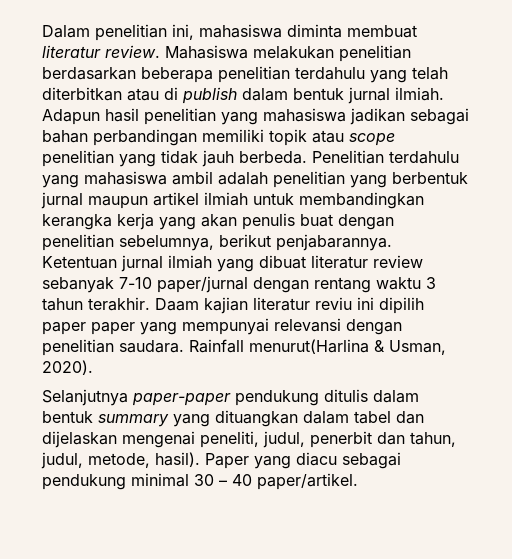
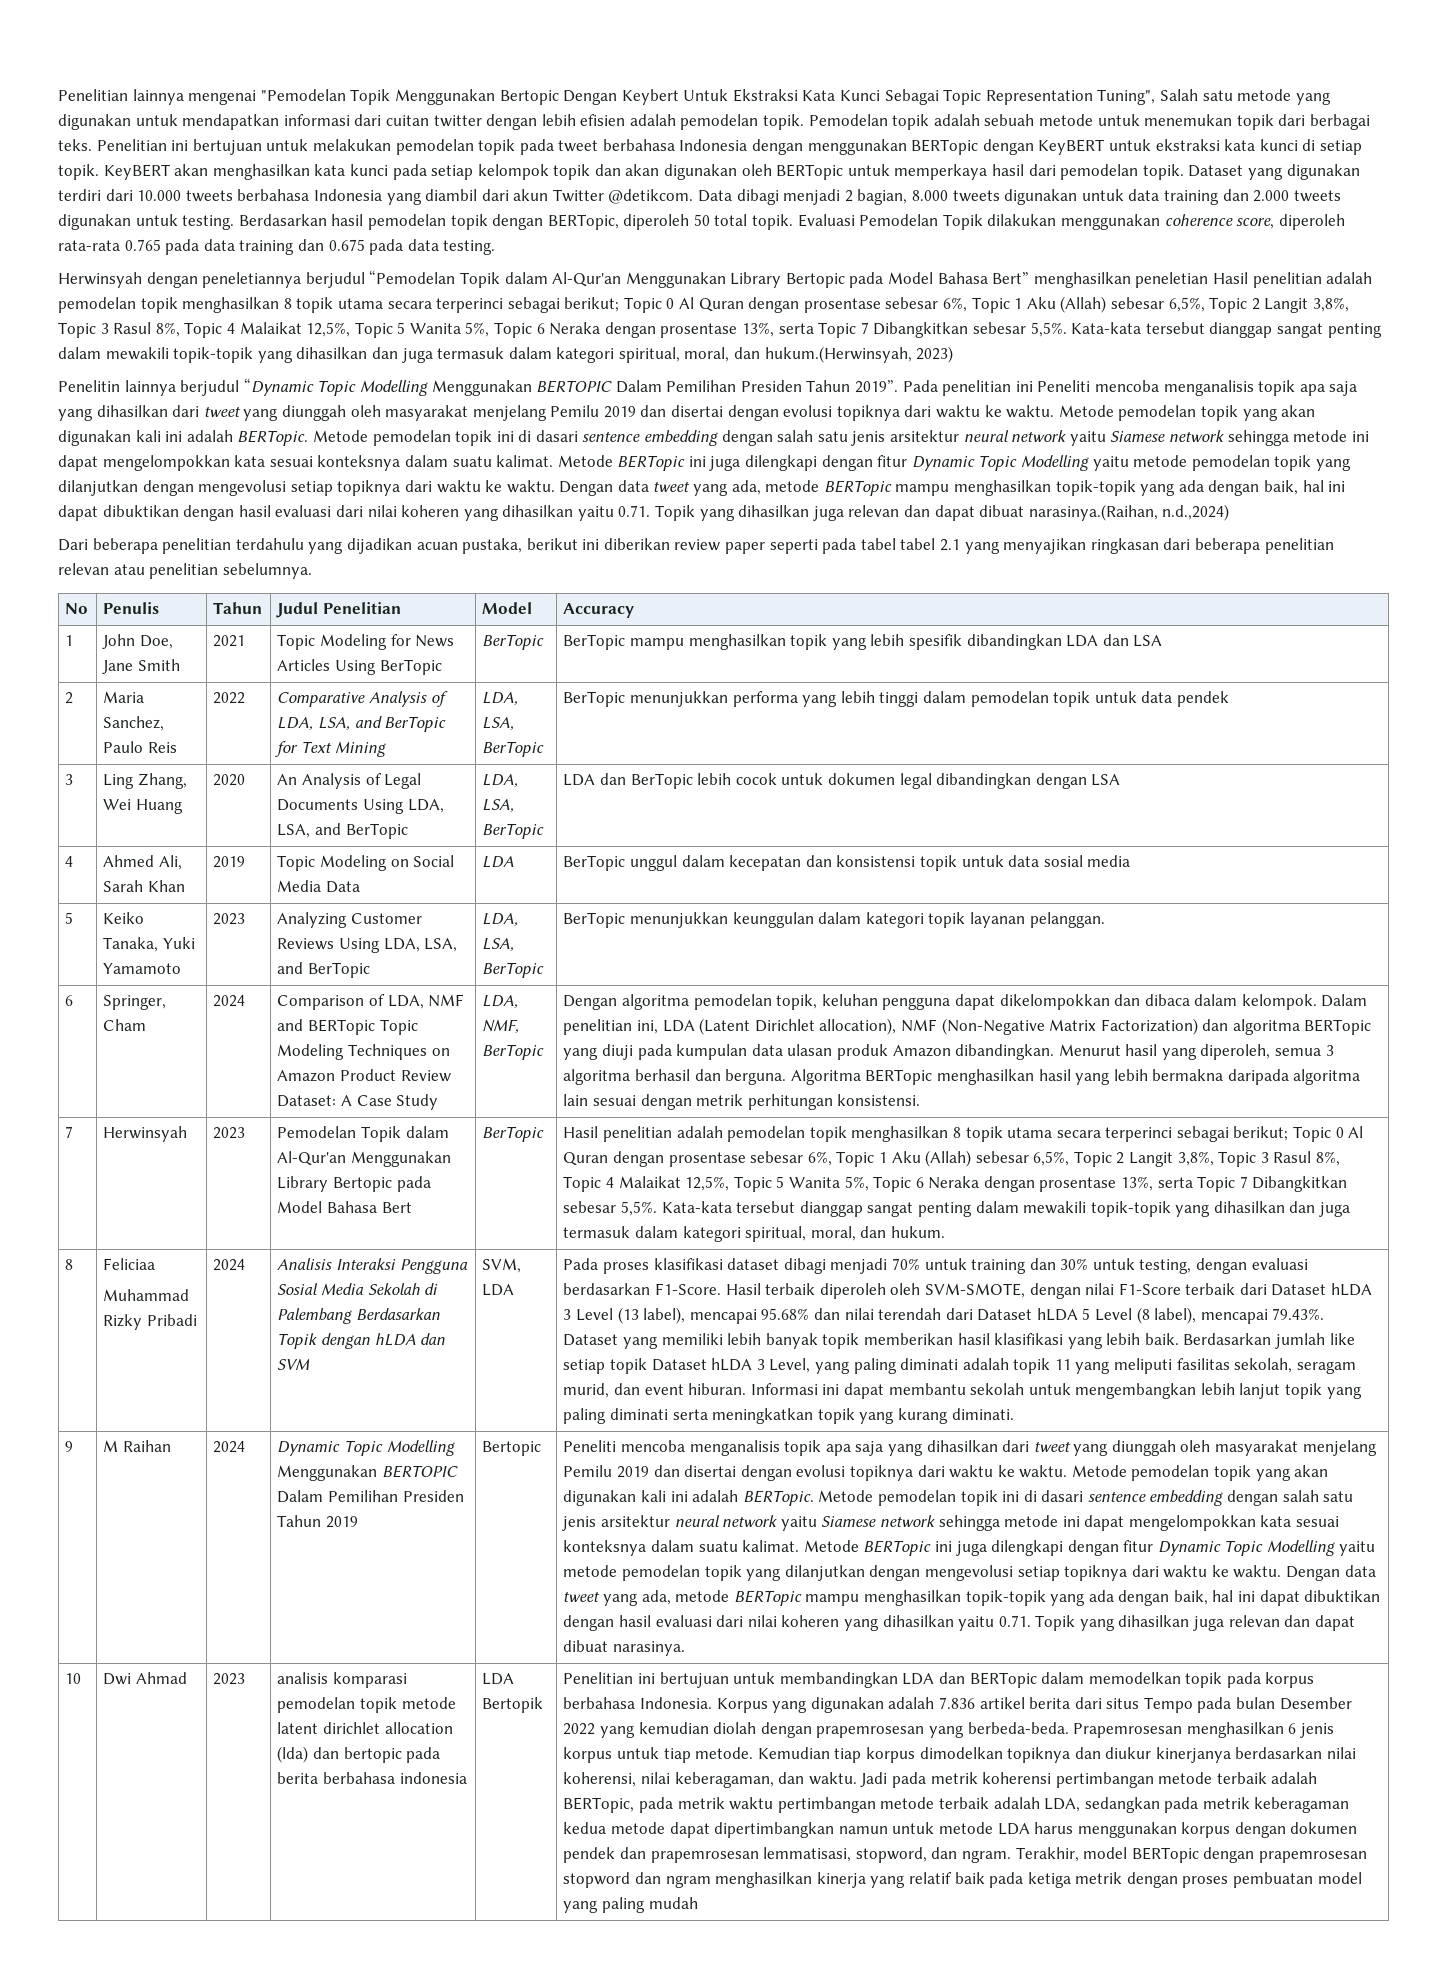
- Dalam penelitian ini, mahasiswa diminta membuat literatur review. Mahasiswa melakukan penelitian berdasarkan beberapa penelitian terdahulu yang telah diterbitkan atau di publish dalam bentuk jurnal ilmiah. Adapun hasil penelitian yang mahasiswa jadikan sebagai bahan perbandingan memiliki topik atau scope penelitian yang tidak jauh berbeda. Penelitian terdahulu yang mahasiswa ambil adalah penelitian yang berbentuk jurnal maupun artikel ilmiah untuk membandingkan kerangka kerja yang akan penulis buat dengan penelitian sebelumnya, berikut penjabarannya. Ketentuan jurnal ilmiah yang dibuat literatur review sebanyak 7-10 paper/jurnal dengan rentang waktu 3 tahun terakhir. Daam kajian literatur reviu ini dipilih paper paper yang mempunyai relevansi dengan penelitian saudara. Rainfall menurut(Harlina & Usman, 2020).
- Selanjutnya paper-paper pendukung ditulis dalam bentuk summary yang dituangkan dalam tabel dan dijelaskan mengenai peneliti, judul, penerbit dan tahun, judul, metode, hasil). Paper yang diacu sebagai pendukung minimal 30 – 40 paper/artikel.
+ Penelitian lainnya mengenai "Pemodelan Topik Menggunakan Bertopic Dengan Keybert Untuk Ekstraksi Kata Kunci Sebagai Topic Representation Tuning", Salah satu metode yang digunakan untuk mendapatkan informasi dari cuitan twitter dengan lebih efisien adalah pemodelan topik. Pemodelan topik adalah sebuah metode untuk menemukan topik dari berbagai teks. Penelitian ini bertujuan untuk melakukan pemodelan topik pada tweet berbahasa Indonesia dengan menggunakan BERTopic dengan KeyBERT untuk ekstraksi kata kunci di setiap topik. KeyBERT akan menghasilkan kata kunci pada setiap kelompok topik dan akan digunakan oleh BERTopic untuk memperkaya hasil dari pemodelan topik. Dataset yang digunakan terdiri dari 10.000 tweets berbahasa Indonesia yang diambil dari akun Twitter @detikcom. Data dibagi menjadi 2 bagian, 8.000 tweets digunakan untuk data training dan 2.000 tweets digunakan untuk testing. Berdasarkan hasil pemodelan topik dengan BERTopic, diperoleh 50 total topik. Evaluasi Pemodelan Topik dilakukan menggunakan coherence score, diperoleh rata-rata 0.765 pada data training dan 0.675 pada data testing.
+ Herwinsyah dengan peneletiannya berjudul “Pemodelan Topik dalam Al-Qur'an Menggunakan Library Bertopic pada Model Bahasa Bert” menghasilkan peneletian Hasil penelitian adalah pemodelan topik menghasilkan 8 topik utama secara terperinci sebagai berikut; Topic 0 Al Quran dengan prosentase sebesar 6%, Topic 1 Aku (Allah) sebesar 6,5%, Topic 2 Langit 3,8%, Topic 3 Rasul 8%, Topic 4 Malaikat 12,5%, Topic 5 Wanita 5%, Topic 6 Neraka dengan prosentase 13%, serta Topic 7 Dibangkitkan sebesar 5,5%. Kata-kata tersebut dianggap sangat penting dalam mewakili topik-topik yang dihasilkan dan juga termasuk dalam kategori spiritual, moral, dan hukum.(Herwinsyah, 2023)
+ Penelitin lainnya berjudul “Dynamic Topic Modelling Menggunakan BERTOPIC Dalam Pemilihan Presiden Tahun 2019”. Pada penelitian ini Peneliti mencoba menganalisis topik apa saja yang dihasilkan dari tweet yang diunggah oleh masyarakat menjelang Pemilu 2019 dan disertai dengan evolusi topiknya dari waktu ke waktu. Metode pemodelan topik yang akan digunakan kali ini adalah BERTopic. Metode pemodelan topik ini di dasari sentence embedding dengan salah satu jenis arsitektur neural network yaitu Siamese network sehingga metode ini dapat mengelompokkan kata sesuai konteksnya dalam suatu kalimat. Metode BERTopic ini juga dilengkapi dengan fitur Dynamic Topic Modelling yaitu metode pemodelan topik yang dilanjutkan dengan mengevolusi setiap topiknya dari waktu ke waktu. Dengan data tweet yang ada, metode BERTopic mampu menghasilkan topik-topik yang ada dengan baik, hal ini dapat dibuktikan dengan hasil evaluasi dari nilai koheren yang dihasilkan yaitu 0.71. Topik yang dihasilkan juga relevan dan dapat dibuat narasinya.(Raihan, n.d.,2024)
+ Dari beberapa penelitian terdahulu yang dijadikan acuan pustaka, berikut ini diberikan review paper seperti pada tabel tabel 2.1 yang menyajikan ringkasan dari beberapa penelitian relevan atau penelitian sebelumnya.
+ No | Penulis | Tahun | Judul Penelitian | Model | Accuracy
+ 1 | John Doe, Jane Smith | 2021 | Topic Modeling for News Articles Using BerTopic | BerTopic | BerTopic mampu menghasilkan topik yang lebih spesifik dibandingkan LDA dan LSA
+ 2 | Maria Sanchez, Paulo Reis | 2022 | Comparative Analysis of LDA, LSA, and BerTopic for Text Mining | LDA, LSA, BerTopic | BerTopic menunjukkan performa yang lebih tinggi dalam pemodelan topik untuk data pendek
+ 3 | Ling Zhang, Wei Huang | 2020 | An Analysis of Legal Documents Using LDA, LSA, and BerTopic | LDA, LSA, BerTopic | LDA dan BerTopic lebih cocok untuk dokumen legal dibandingkan dengan LSA
+ 4 | Ahmed Ali, Sarah Khan | 2019 | Topic Modeling on Social Media Data | LDA | BerTopic unggul dalam kecepatan dan konsistensi topik untuk data sosial media
+ 5 | Keiko Tanaka, Yuki Yamamoto | 2023 | Analyzing Customer Reviews Using LDA, LSA, and BerTopic | LDA, LSA, BerTopic | BerTopic menunjukkan keunggulan dalam kategori topik layanan pelanggan.
+ 6 | Springer, Cham | 2024 | Comparison of LDA, NMF and BERTopic Topic Modeling Techniques on Amazon Product Review Dataset: A Case Study | LDA, NMF, BerTopic | Dengan algoritma pemodelan topik, keluhan pengguna dapat dikelompokkan dan dibaca dalam kelompok. Dalam penelitian ini, LDA (Latent Dirichlet allocation), NMF (Non-Negative Matrix Factorization) dan algoritma BERTopic yang diuji pada kumpulan data ulasan produk Amazon dibandingkan. Menurut hasil yang diperoleh, semua 3 algoritma berhasil dan berguna. Algoritma BERTopic menghasilkan hasil yang lebih bermakna daripada algoritma lain sesuai dengan metrik perhitungan konsistensi.
+ 7 | Herwinsyah | 2023 | Pemodelan Topik dalam Al-Qur'an Menggunakan Library Bertopic pada Model Bahasa Bert | BerTopic | Hasil penelitian adalah pemodelan topik menghasilkan 8 topik utama secara terperinci sebagai berikut; Topic 0 Al Quran dengan prosentase sebesar 6%, Topic 1 Aku (Allah) sebesar 6,5%, Topic 2 Langit 3,8%, Topic 3 Rasul 8%, Topic 4 Malaikat 12,5%, Topic 5 Wanita 5%, Topic 6 Neraka dengan prosentase 13%, serta Topic 7 Dibangkitkan sebesar 5,5%. Kata-kata tersebut dianggap sangat penting dalam mewakili topik-topik yang dihasilkan dan juga termasuk dalam kategori spiritual, moral, dan hukum.
+ 8 | Feliciaa
+ Muhammad Rizky Pribadi | 2024 | Analisis Interaksi Pengguna Sosial Media Sekolah di Palembang Berdasarkan Topik dengan hLDA dan SVM | SVM, LDA | Pada proses klasifikasi dataset dibagi menjadi 70% untuk training dan 30% untuk testing, dengan evaluasi berdasarkan F1-Score. Hasil terbaik diperoleh oleh SVM-SMOTE, dengan nilai F1-Score terbaik dari Dataset hLDA 3 Level (13 label), mencapai 95.68% dan nilai terendah dari Dataset hLDA 5 Level (8 label), mencapai 79.43%. Dataset yang memiliki lebih banyak topik memberikan hasil klasifikasi yang lebih baik. Berdasarkan jumlah like setiap topik Dataset hLDA 3 Level, yang paling diminati adalah topik 11 yang meliputi fasilitas sekolah, seragam murid, dan event hiburan. Informasi ini dapat membantu sekolah untuk mengembangkan lebih lanjut topik yang paling diminati serta meningkatkan topik yang kurang diminati.
+ 9 | M Raihan | 2024 | Dynamic Topic Modelling Menggunakan BERTOPIC Dalam Pemilihan Presiden Tahun 2019 | Bertopic | Peneliti mencoba menganalisis topik apa saja yang dihasilkan dari tweet yang diunggah oleh masyarakat menjelang Pemilu 2019 dan disertai dengan evolusi topiknya dari waktu ke waktu. Metode pemodelan topik yang akan digunakan kali ini adalah BERTopic. Metode pemodelan topik ini di dasari sentence embedding dengan salah satu jenis arsitektur neural network yaitu Siamese network sehingga metode ini dapat mengelompokkan kata sesuai konteksnya dalam suatu kalimat. Metode BERTopic ini juga dilengkapi dengan fitur Dynamic Topic Modelling yaitu metode pemodelan topik yang dilanjutkan dengan mengevolusi setiap topiknya dari waktu ke waktu. Dengan data tweet yang ada, metode BERTopic mampu menghasilkan topik-topik yang ada dengan baik, hal ini dapat dibuktikan dengan hasil evaluasi dari nilai koheren yang dihasilkan yaitu 0.71. Topik yang dihasilkan juga relevan dan dapat dibuat narasinya.
+ 10 | Dwi Ahmad | 2023 | analisis komparasi pemodelan topik metode latent dirichlet allocation (lda) dan bertopic pada berita berbahasa indonesia | LDA Bertopik | Penelitian ini bertujuan untuk membandingkan LDA dan BERTopic dalam memodelkan topik pada korpus berbahasa Indonesia. Korpus yang digunakan adalah 7.836 artikel berita dari situs Tempo pada bulan Desember 2022 yang kemudian diolah dengan prapemrosesan yang berbeda-beda. Prapemrosesan menghasilkan 6 jenis korpus untuk tiap metode. Kemudian tiap korpus dimodelkan topiknya dan diukur kinerjanya berdasarkan nilai koherensi, nilai keberagaman, dan waktu. Jadi pada metrik koherensi pertimbangan metode terbaik adalah BERTopic, pada metrik waktu pertimbangan metode terbaik adalah LDA, sedangkan pada metrik keberagaman kedua metode dapat dipertimbangkan namun untuk metode LDA harus menggunakan korpus dengan dokumen pendek dan prapemrosesan lemmatisasi, stopword, dan ngram. Terakhir, model BERTopic dengan prapemrosesan stopword dan ngram menghasilkan kinerja yang relatif baik pada ketiga metrik dengan proses pembuatan model yang paling mudah

